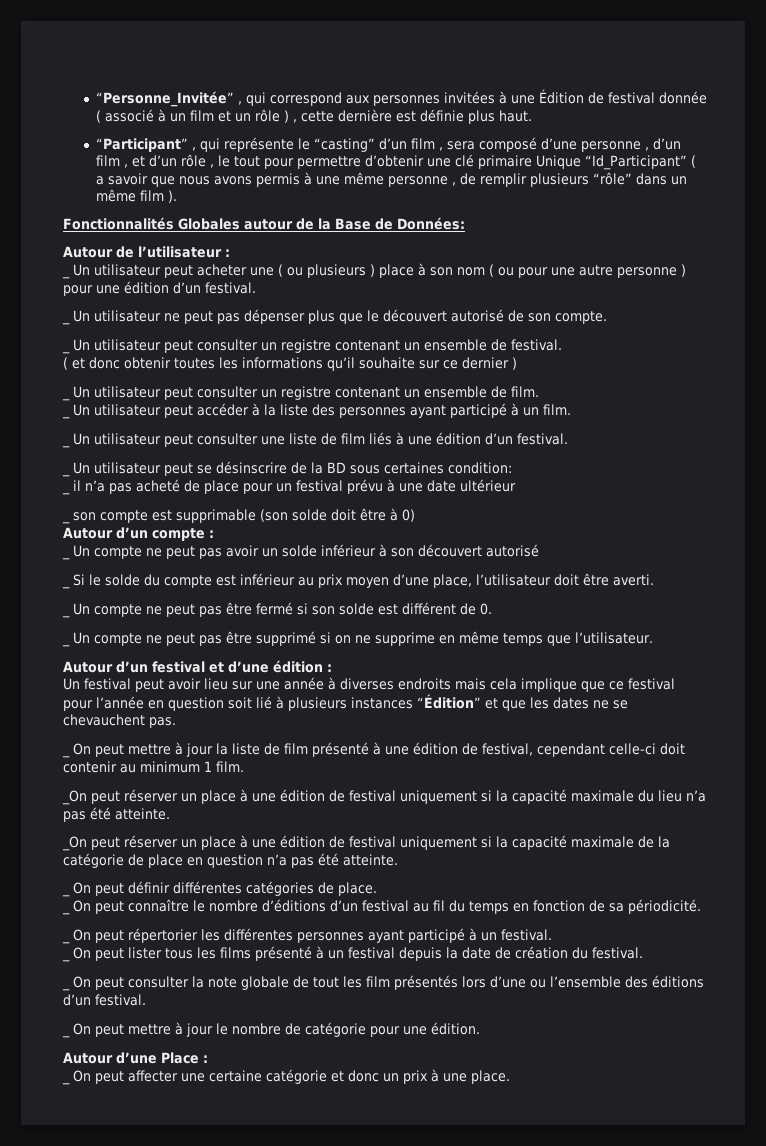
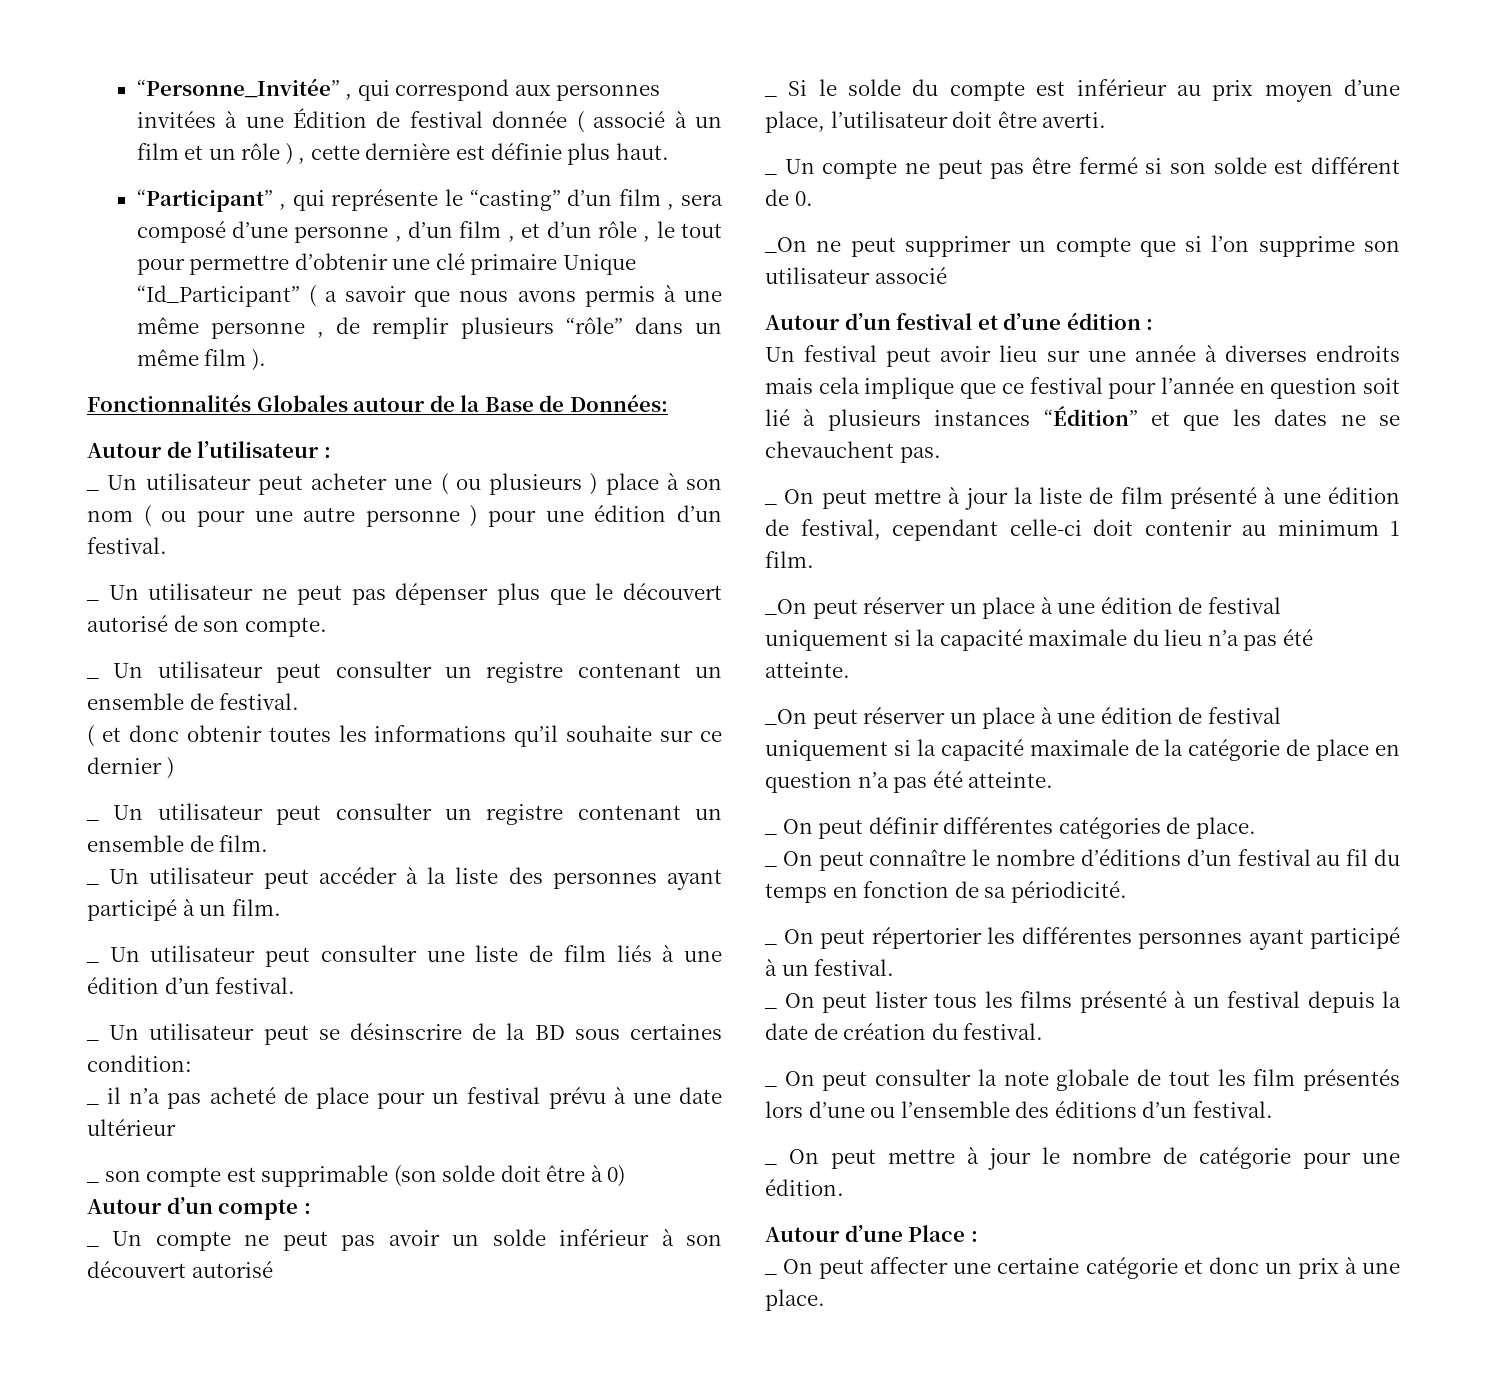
- _ Un compte ne peut pas être supprimé si on ne supprime en même temps que l’utilisateur.
+ _On ne peut supprimer un compte que si l’on supprime son utilisateur associé

